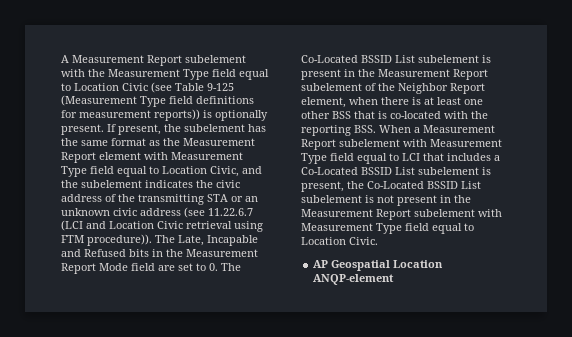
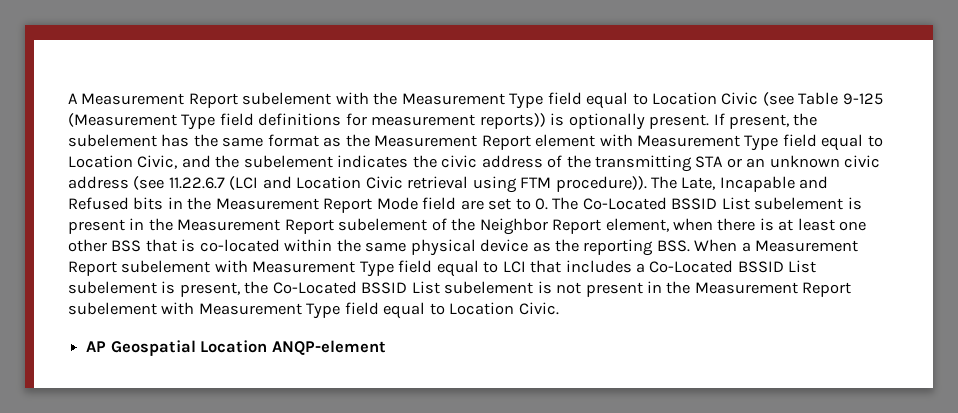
- The Late, Incapable and Refused bits in the Measurement Report Mode field are set to 0. The Co-Located BSSID List subelement is present in the Measurement Report subelement of the Neighbor Report element, when there is at least one other BSS that is co-located with the reporting BSS. When a Measurement Report subelement with Measurement Type field equal to LCI that includes a Co-Located BSSID List subelement is present, the Co-Located BSSID List subelement is not present in the Measurement Report subelement with Measurement Type field equal to Location Civic.
+ The Late, Incapable and Refused bits in the Measurement Report Mode field are set to 0. The Co-Located BSSID List subelement is present in the Measurement Report subelement of the Neighbor Report element, when there is at least one other BSS that is co-located within the same physical device as the reporting BSS. When a Measurement Report subelement with Measurement Type field equal to LCI that includes a Co-Located BSSID List subelement is present, the Co-Located BSSID List subelement is not present in the Measurement Report subelement with Measurement Type field equal to Location Civic.

